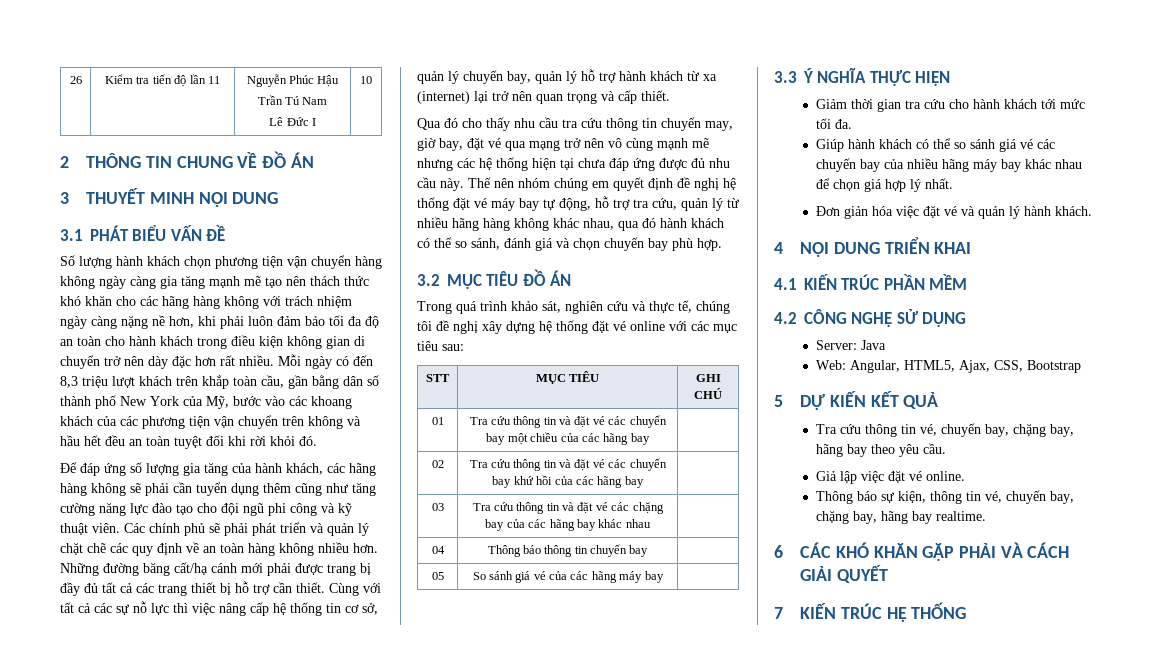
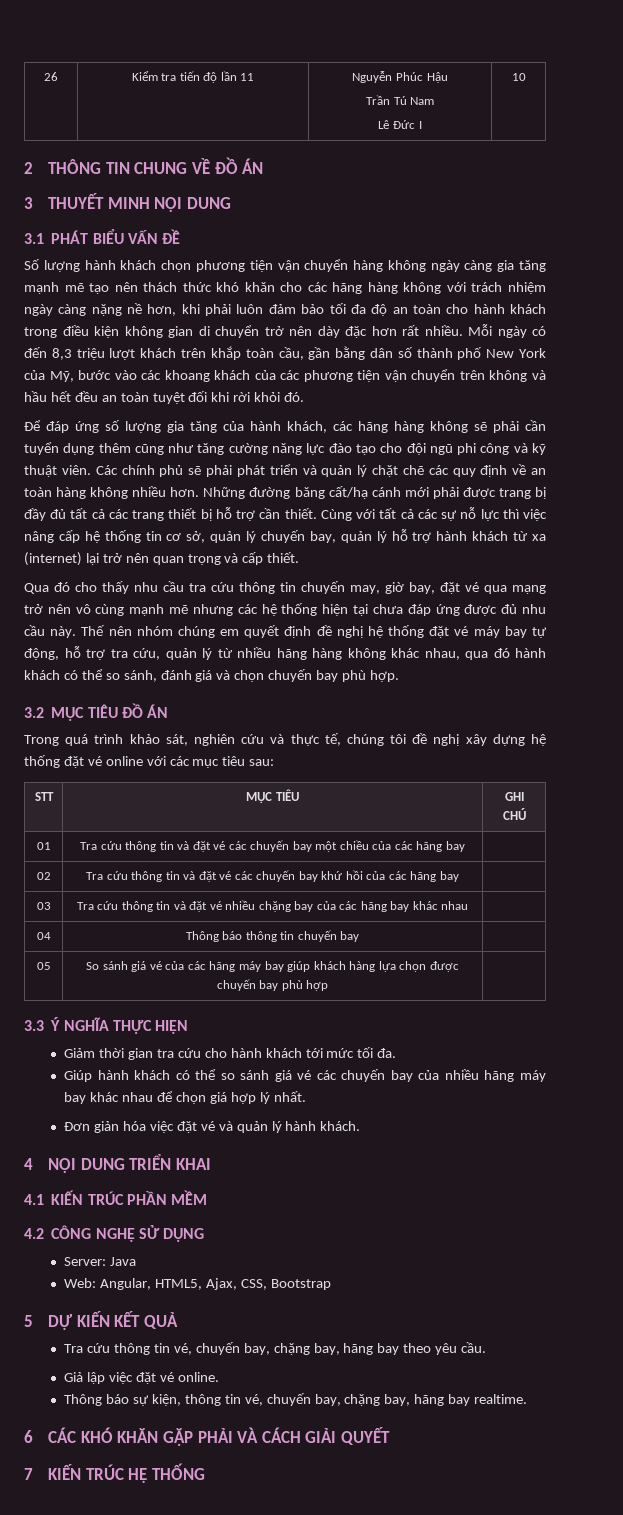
- 03 | Tra cứu thông tin và đặt vé các chặng bay của các hãng bay khác nhau |
+ 03 | Tra cứu thông tin và đặt vé nhiều chặng bay của các hãng bay khác nhau |
- 05 | So sánh giá vé của các hãng máy bay |
+ 05 | So sánh giá vé của các hãng máy bay giúp khách hàng lựa chọn được chuyến bay phù hợp |

